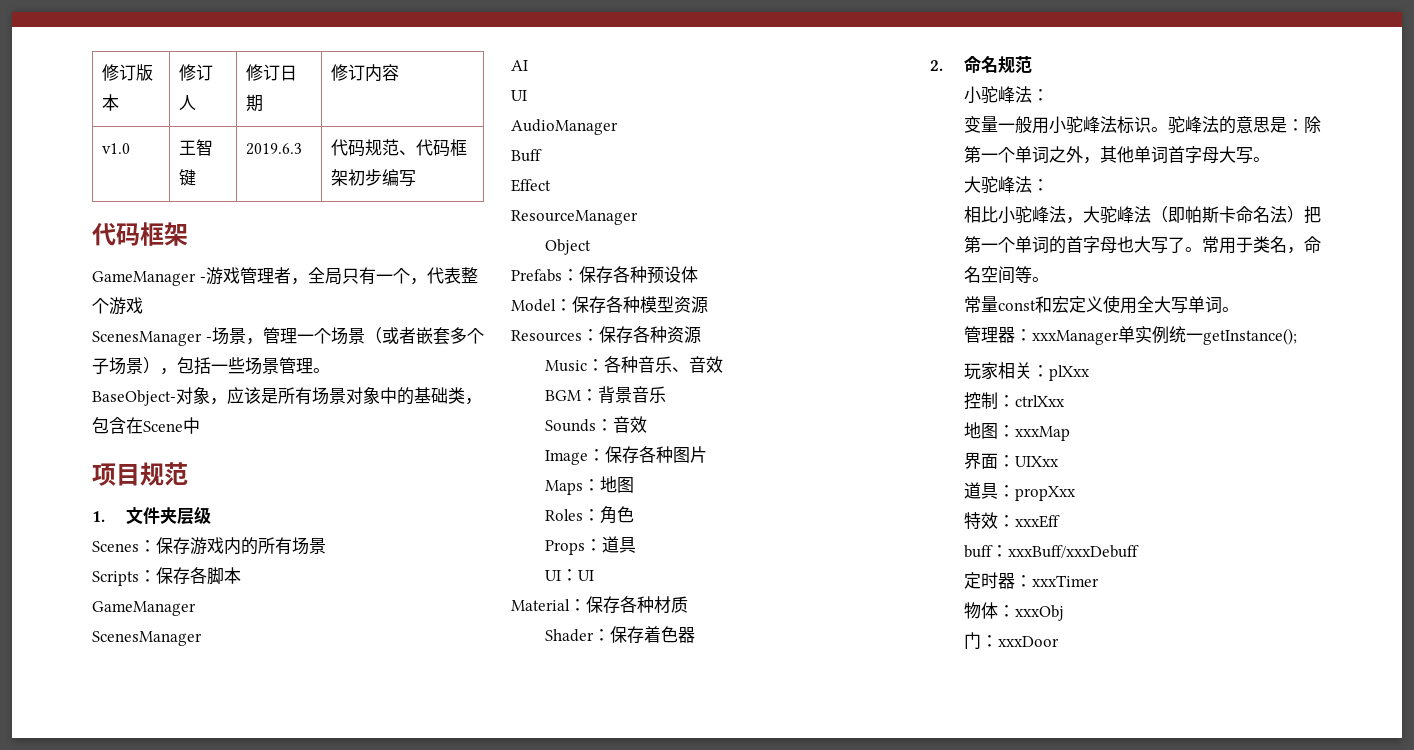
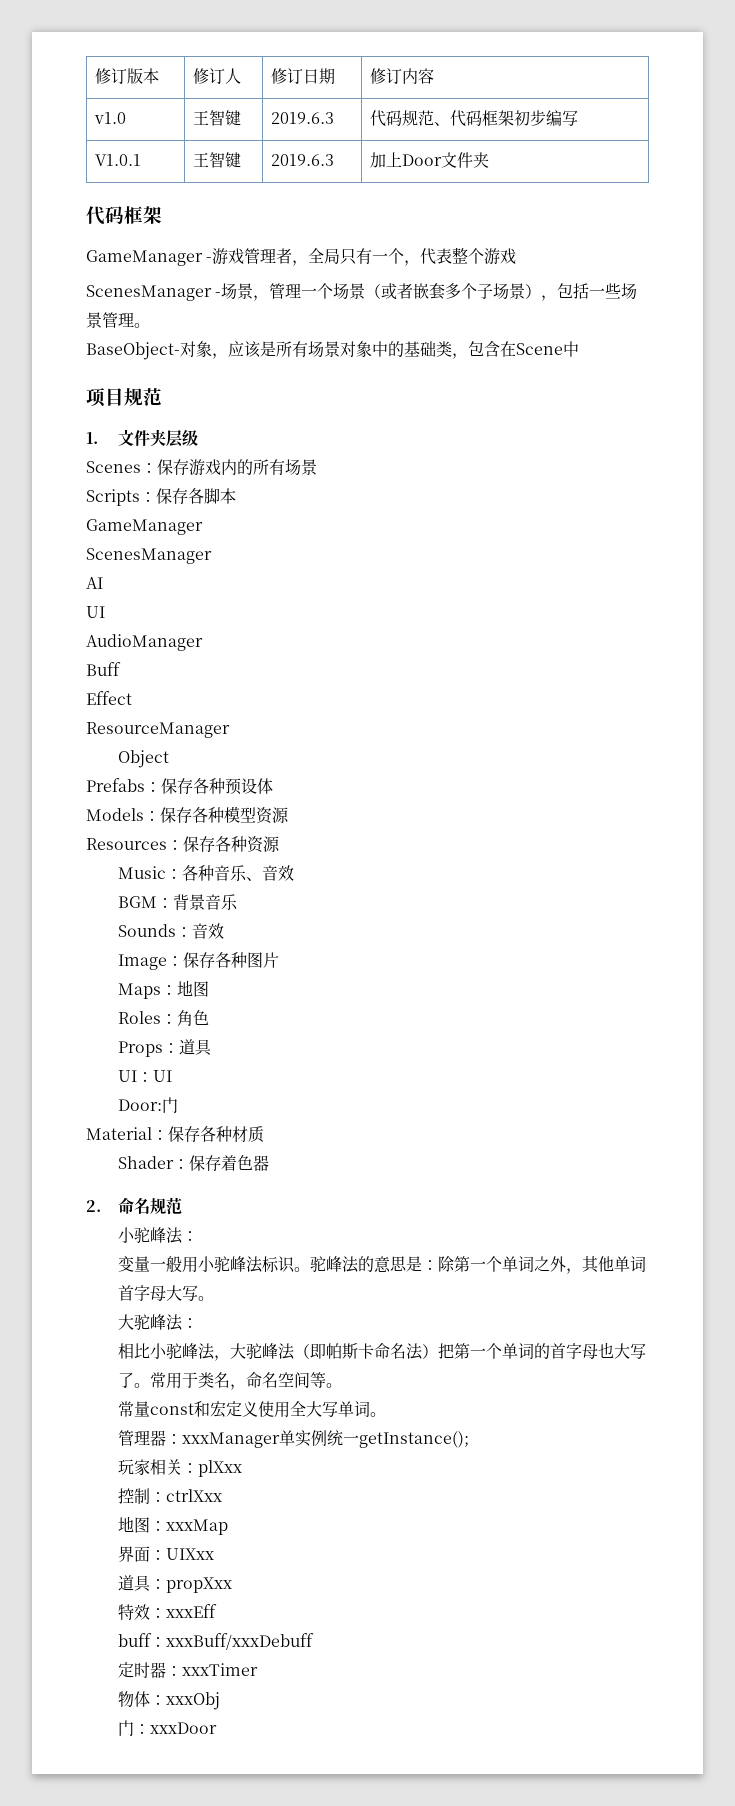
+ V1.0.1 | 王智键 | 2019.6.3 | 加上Door文件夹
- Model：保存各种模型资源
+ Models：保存各种模型资源
+ Door:门

